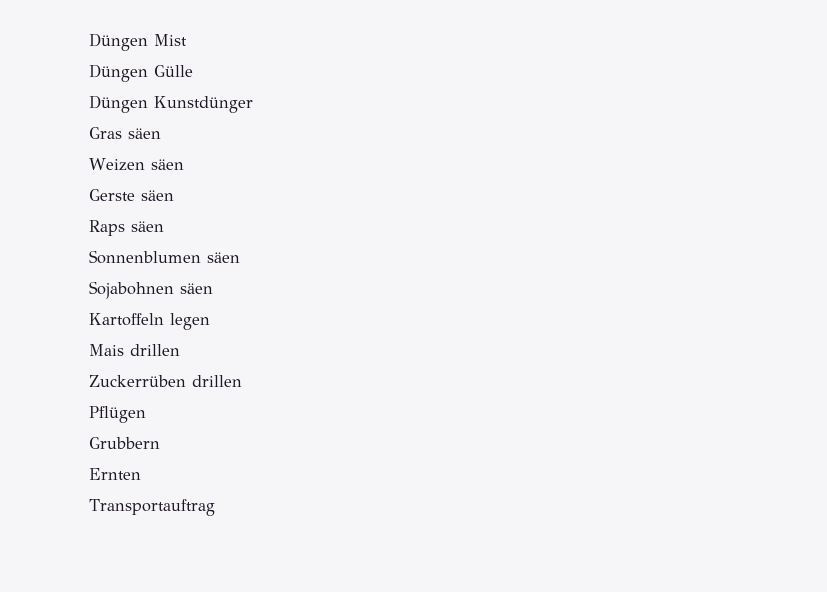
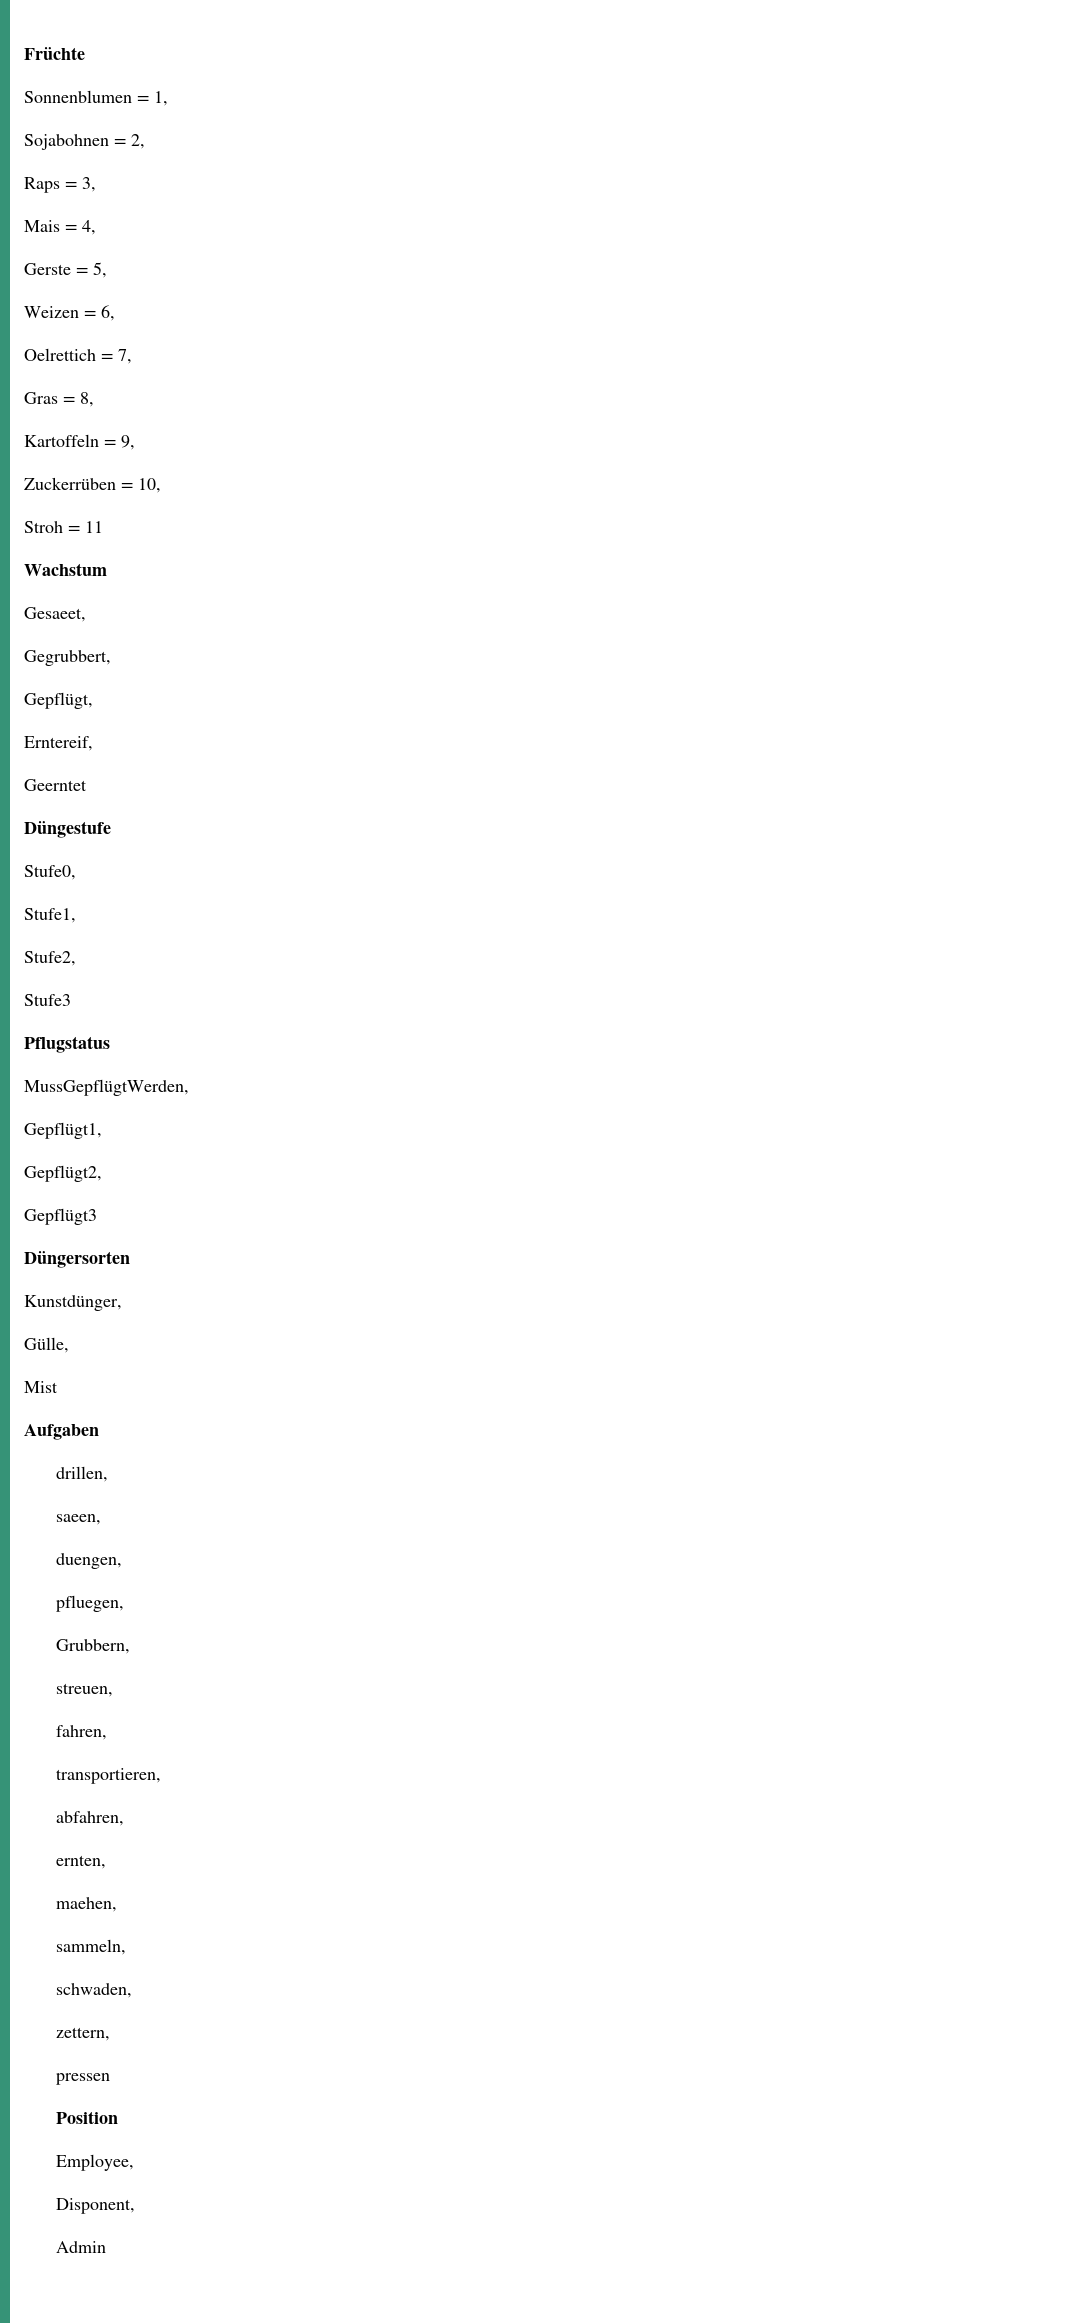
- Düngen Mist
- Düngen Gülle
- Düngen Kunstdünger
- Gras säen
- Weizen säen
- Gerste säen
- Raps säen
- Sonnenblumen säen
- Sojabohnen säen
- Kartoffeln legen
- Mais drillen
- Zuckerrüben drillen
- Pflügen
- Grubbern
- Ernten
- Transportauftrag
+ Früchte
+ Sonnenblumen = 1,
+ Sojabohnen = 2,
+ Raps = 3,
+ Mais = 4,
+ Gerste = 5,
+ Weizen = 6,
+ Oelrettich = 7,
+ Gras = 8,
+ Kartoffeln = 9,
+ Zuckerrüben = 10,
+ Stroh = 11
+ Wachstum
+ Gesaeet,
+ Gegrubbert,
+ Gepflügt,
+ Erntereif,
+ Geerntet
+ Düngestufe
+ Stufe0,
+ Stufe1,
+ Stufe2,
+ Stufe3
+ Pflugstatus
+ MussGepflügtWerden,
+ Gepflügt1,
+ Gepflügt2,
+ Gepflügt3
+ Düngersorten
+ Kunstdünger,
+ Gülle,
+ Mist
+ Aufgaben
+ drillen,
+ saeen,
+ duengen,
+ pfluegen,
+ Grubbern,
+ streuen,
+ fahren,
+ transportieren,
+ abfahren,
+ ernten,
+ maehen,
+ sammeln,
+ schwaden,
+ zettern,
+ pressen
+ Position
+ Employee,
+ Disponent,
+ Admin

